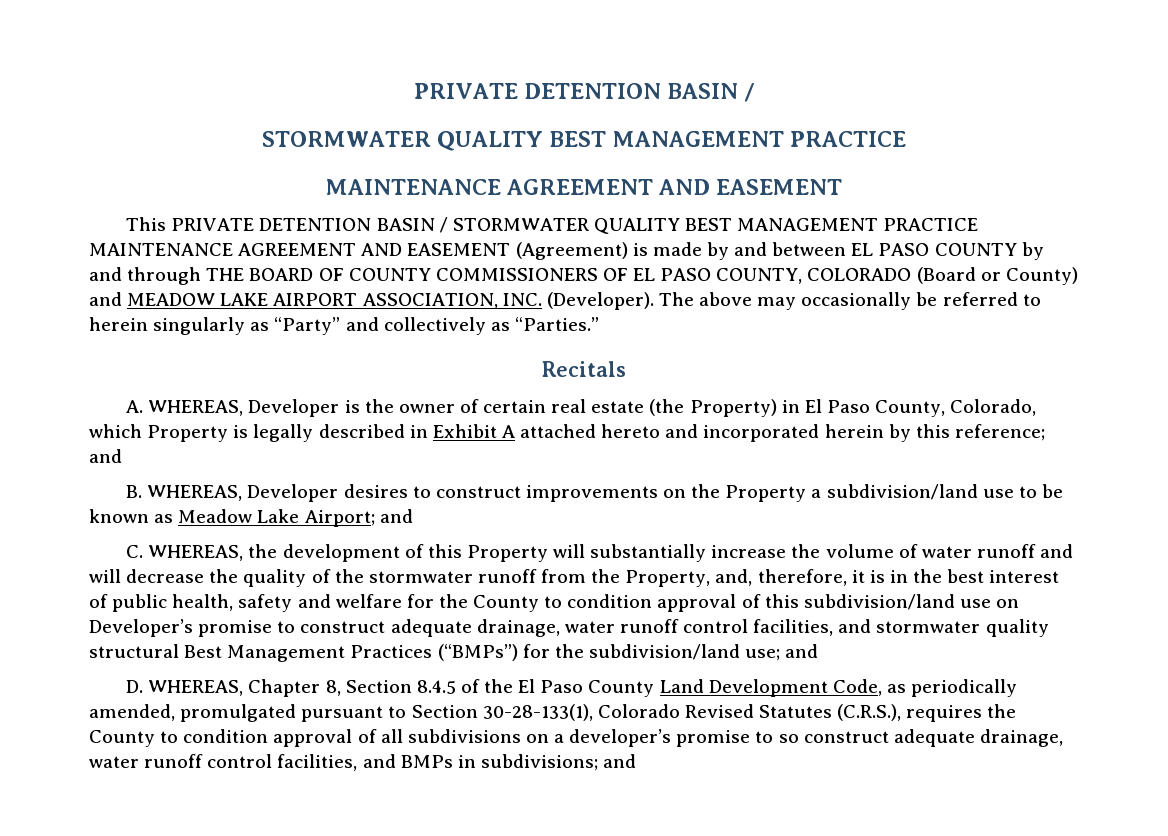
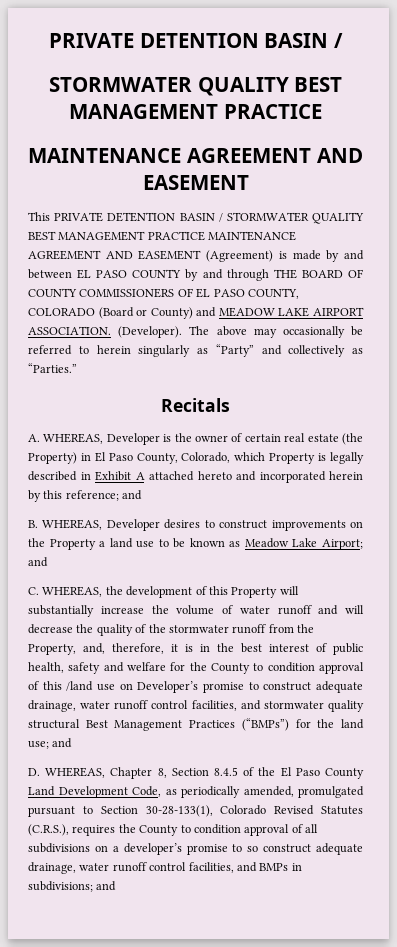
- This PRIVATE DETENTION BASIN / STORMWATER QUALITY BEST MANAGEMENT PRACTICE MAINTENANCE AGREEMENT AND EASEMENT (Agreement) is made by and between EL PASO COUNTY by and through THE BOARD OF COUNTY COMMISSIONERS OF EL PASO COUNTY, COLORADO (Board or County) and MEADOW LAKE AIRPORT ASSOCIATION, INC. (Developer).
+ This PRIVATE DETENTION BASIN / STORMWATER QUALITY BEST MANAGEMENT PRACTICE MAINTENANCE AGREEMENT AND EASEMENT (Agreement) is made by and between EL PASO COUNTY by and through THE BOARD OF COUNTY COMMISSIONERS OF EL PASO COUNTY, COLORADO (Board or County) and MEADOW LAKE AIRPORT ASSOCIATION. (Developer).
- B. WHEREAS, Developer desires to construct improvements on the Property a subdivision/land use to be known as Meadow Lake Airport; and
+ B. WHEREAS, Developer desires to construct improvements on the Property a land use to be known as Meadow Lake Airport; and
- C. WHEREAS, the development of this Property will substantially increase the volume of water runoff and will decrease the quality of the stormwater runoff from the Property, and, therefore, it is in the best interest of public health, safety and welfare for the County to condition approval of this subdivision/land use on Developer’s promise to construct adequate drainage, water runoff control facilities, and stormwater quality structural Best Management Practices (“BMPs”) for the subdivision/land use;
+ C. WHEREAS, the development of this Property will substantially increase the volume of water runoff and will decrease the quality of the stormwater runoff from the Property, and, therefore, it is in the best interest of public health, safety and welfare for the County to condition approval of this /land use on Developer’s promise to construct adequate drainage, water runoff control facilities, and stormwater quality structural Best Management Practices (“BMPs”) for the land use;

